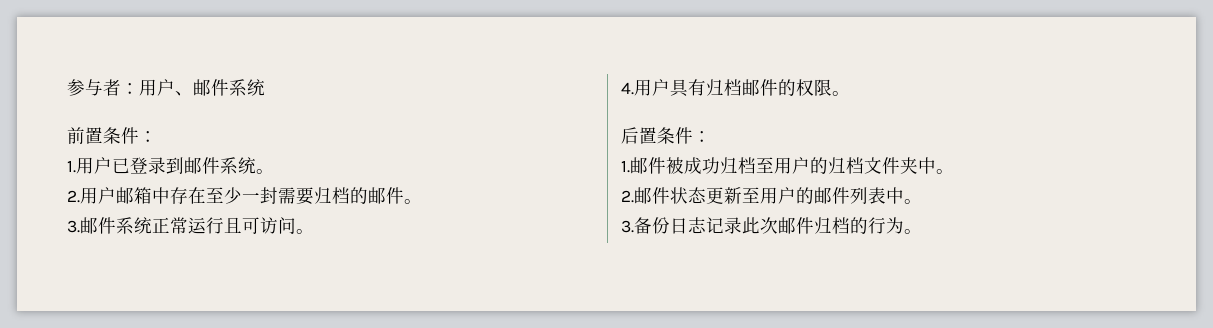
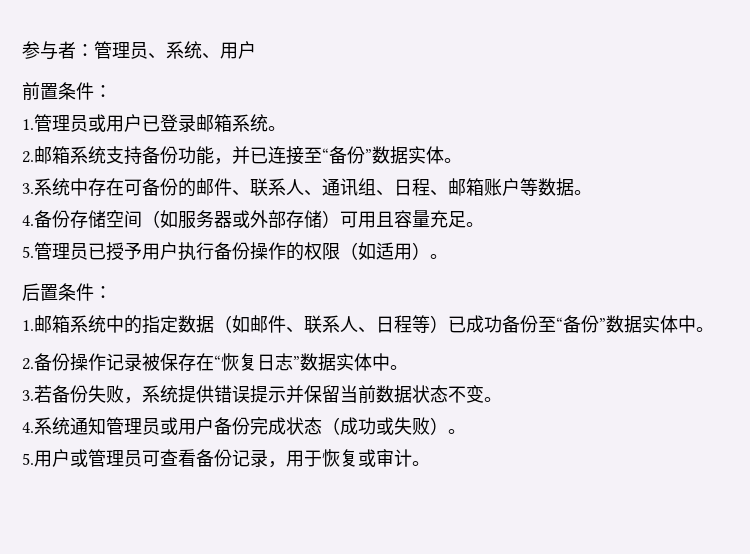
- 参与者：用户、邮件系统
+ 参与者：管理员、系统、用户
- 1.用户已登录到邮件系统。
+ 1.管理员或用户已登录邮箱系统。
- 2.用户邮箱中存在至少一封需要归档的邮件。
- 3.邮件系统正常运行且可访问。
- 4.用户具有归档邮件的权限。
+ 2.邮箱系统支持备份功能，并已连接至“备份”数据实体。
+ 3.系统中存在可备份的邮件、联系人、通讯组、日程、邮箱账户等数据。
+ 4.备份存储空间（如服务器或外部存储）可用且容量充足。
+ 5.管理员已授予用户执行备份操作的权限（如适用）。
- 1.邮件被成功归档至用户的归档文件夹中。
- 2.邮件状态更新至用户的邮件列表中。
- 3.备份日志记录此次邮件归档的行为。
+ 1.邮箱系统中的指定数据（如邮件、联系人、日程等）已成功备份至“备份”数据实体中。
+ 2.备份操作记录被保存在“恢复日志”数据实体中。
+ 3.若备份失败，系统提供错误提示并保留当前数据状态不变。
+ 4.系统通知管理员或用户备份完成状态（成功或失败）。
+ 5.用户或管理员可查看备份记录，用于恢复或审计。

